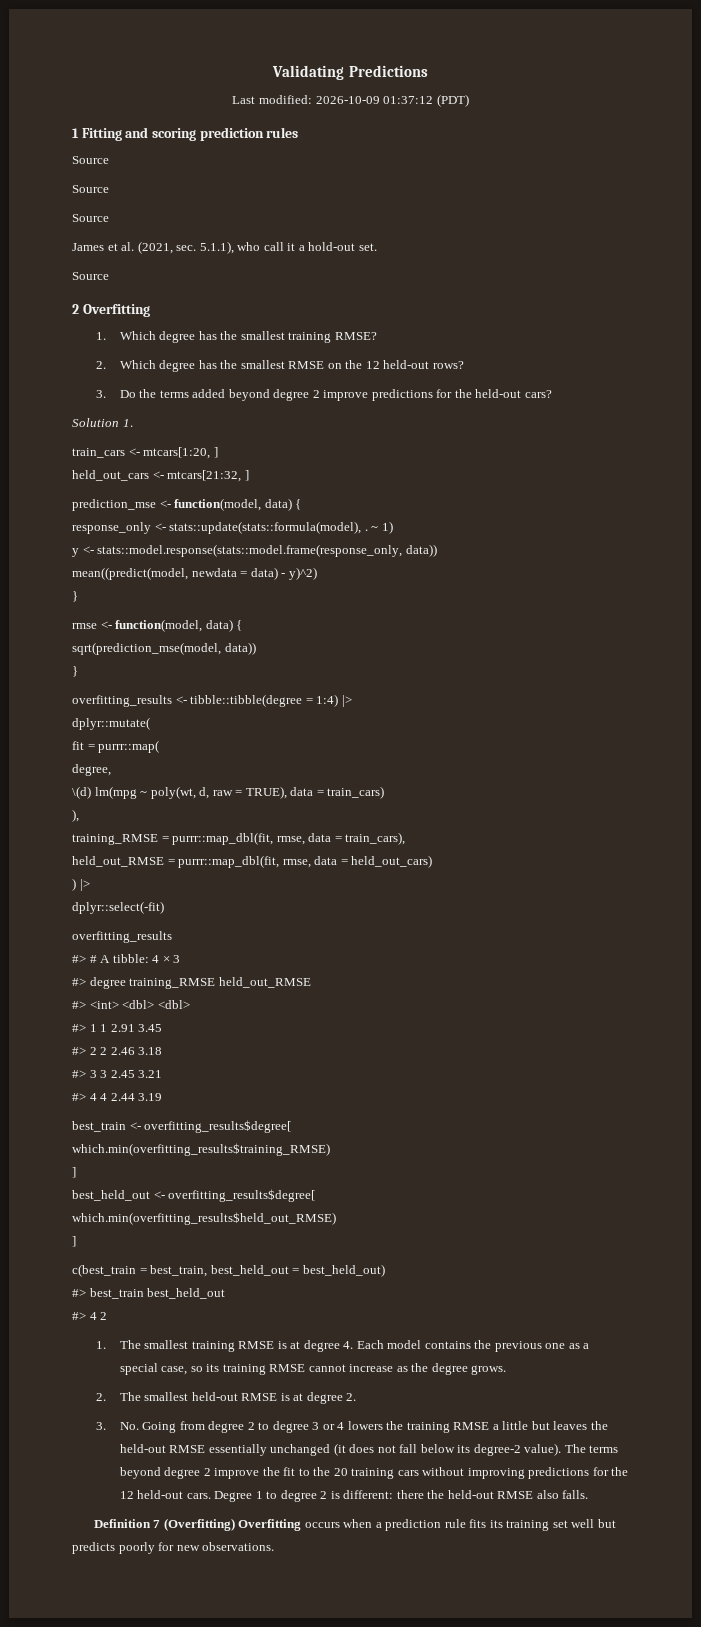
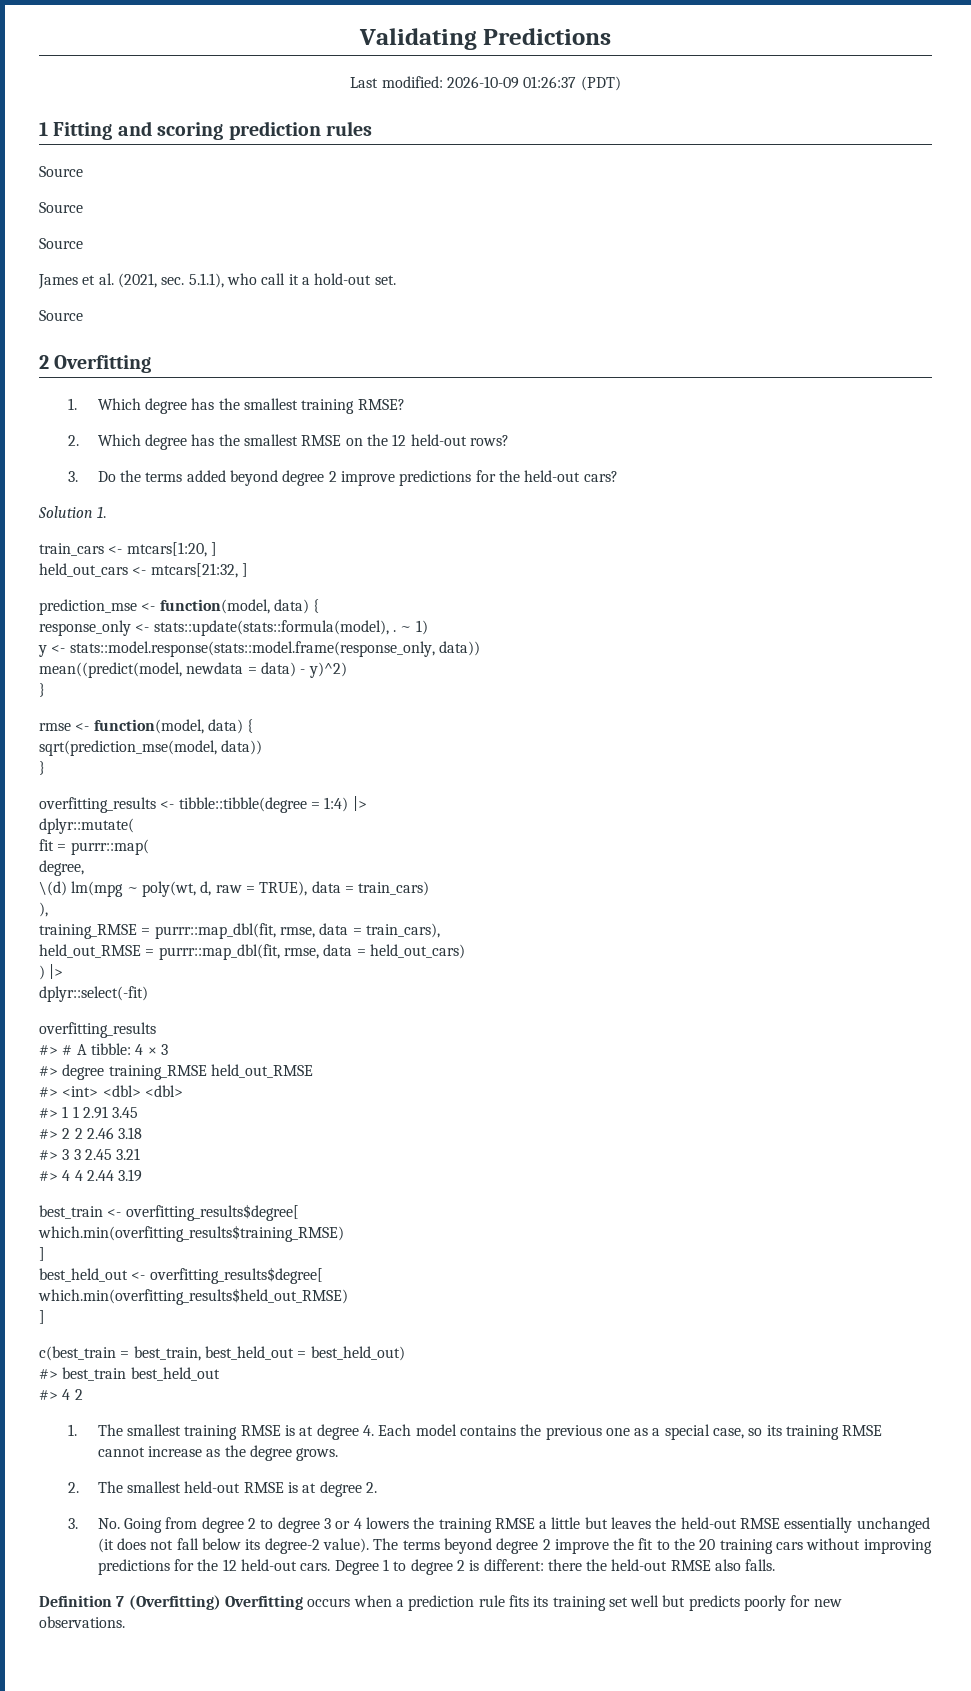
- Last modified: 2026-10-09 01:37:12 (PDT)
+ Last modified: 2026-10-09 01:26:37 (PDT)

